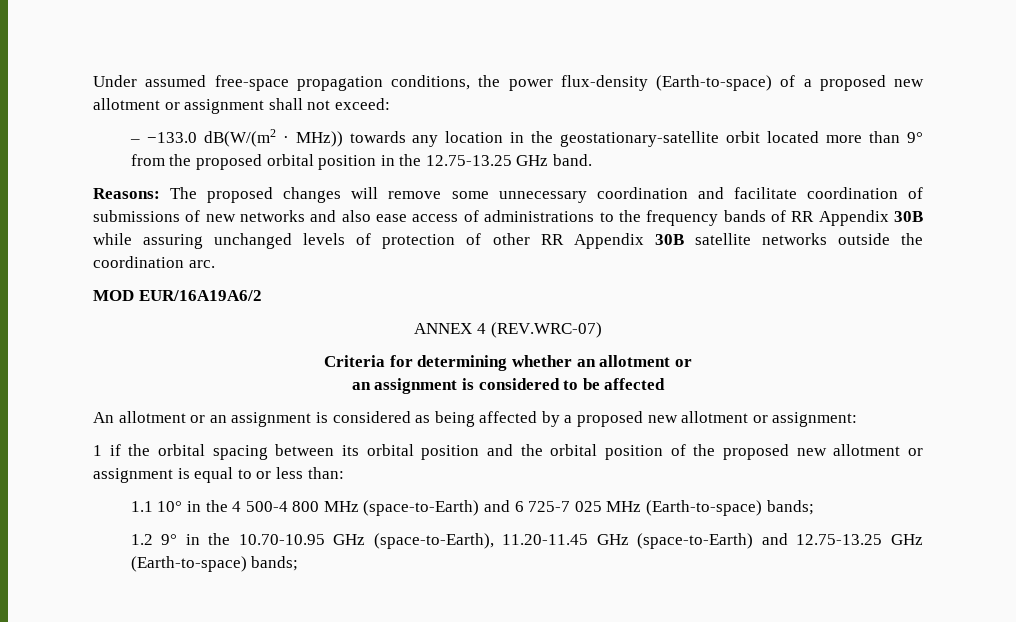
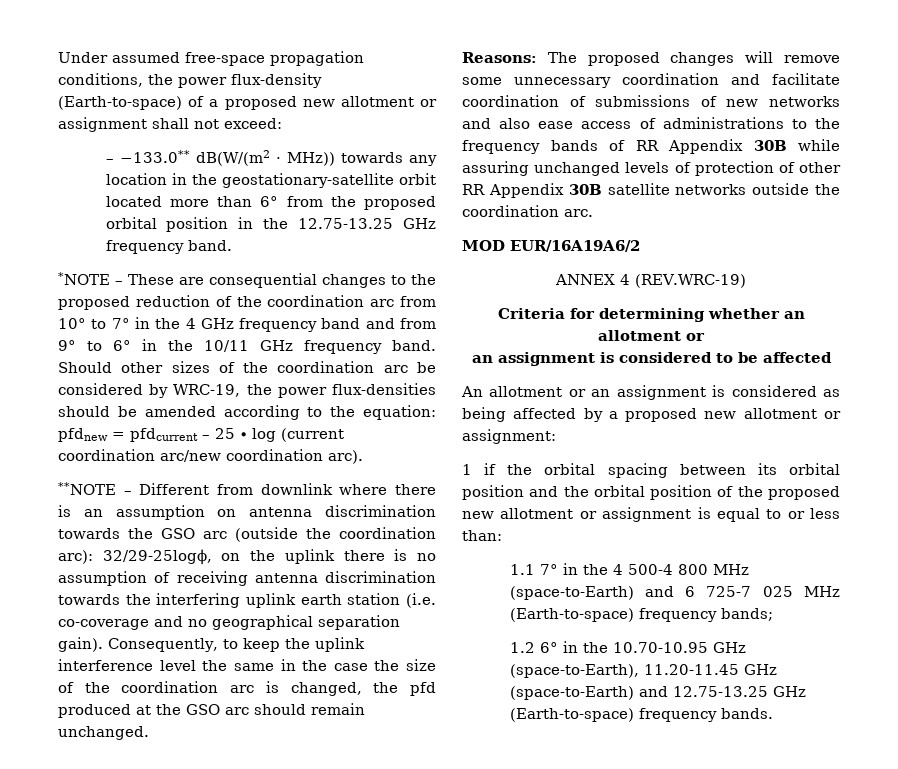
- – −133.0 dB(W/(m2 · MHz)) towards any location in the geostationary-satellite orbit located more than 9° from the proposed orbital position in the 12.75-13.25 GHz band.
+ – −133.0** dB(W/(m2 · MHz)) towards any location in the geostationary-satellite orbit located more than 6° from the proposed orbital position in the 12.75-13.25 GHz frequency band.
+ *NOTE – These are consequential changes to the proposed reduction of the coordination arc from 10° to 7° in the 4 GHz frequency band and from 9° to 6° in the 10/11 GHz frequency band. Should other sizes of the coordination arc be considered by WRC-19, the power flux-densities should be amended according to the equation: pfdnew = pfdcurrent – 25 ∙ log (current coordination arc/new coordination arc).
+ **NOTE – Different from downlink where there is an assumption on antenna discrimination towards the GSO arc (outside the coordination arc): 32/29-25logϕ, on the uplink there is no assumption of receiving antenna discrimination towards the interfering uplink earth station (i.e. co-coverage and no geographical separation gain). Consequently, to keep the uplink interference level the same in the case the size of the coordination arc is changed, the pfd produced at the GSO arc should remain unchanged.
- ANNEX 4 (REV.WRC-07)
+ ANNEX 4 (REV.WRC-19)
- 1.1 10° in the 4 500-4 800 MHz (space-to-Earth) and 6 725-7 025 MHz (Earth-to-space) bands;
+ 1.1 7° in the 4 500-4 800 MHz (space-to-Earth) and 6 725-7 025 MHz (Earth-to-space) frequency bands;
- 1.2 9° in the 10.70-10.95 GHz (space-to-Earth), 11.20-11.45 GHz (space-to-Earth) and 12.75-13.25 GHz (Earth-to-space) bands;
+ 1.2 6° in the 10.70-10.95 GHz (space-to-Earth), 11.20-11.45 GHz (space-to-Earth) and 12.75-13.25 GHz (Earth-to-space) frequency bands.

